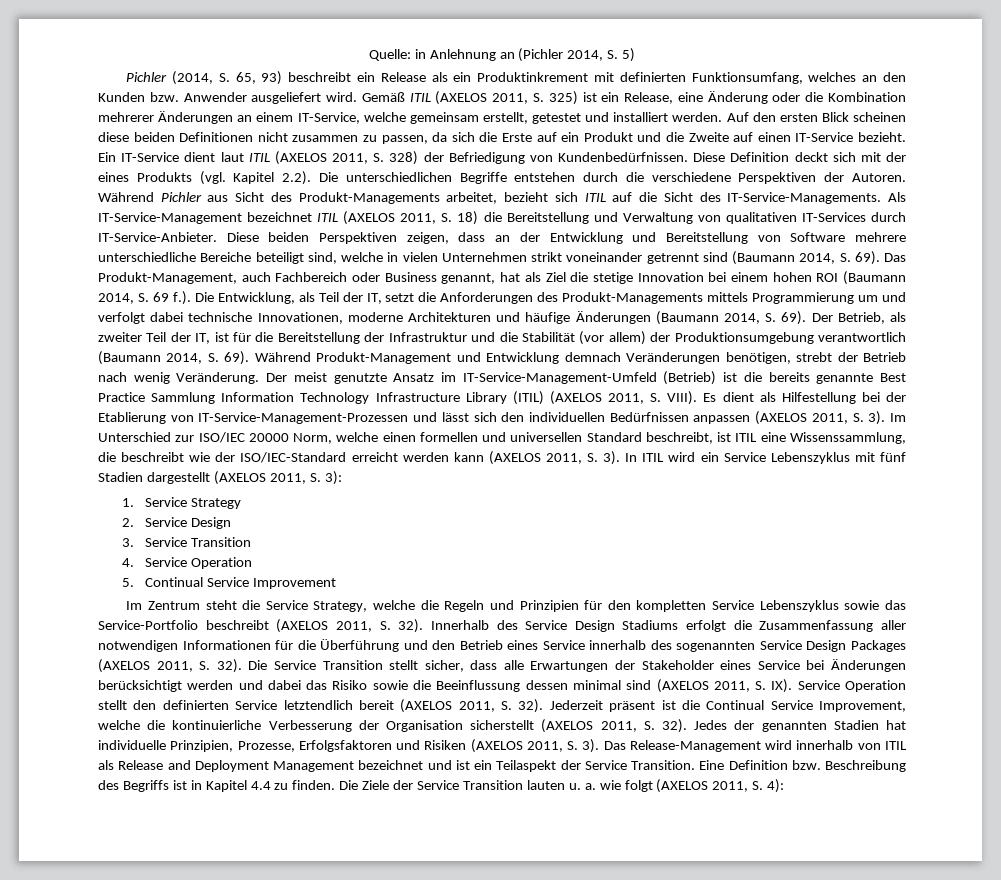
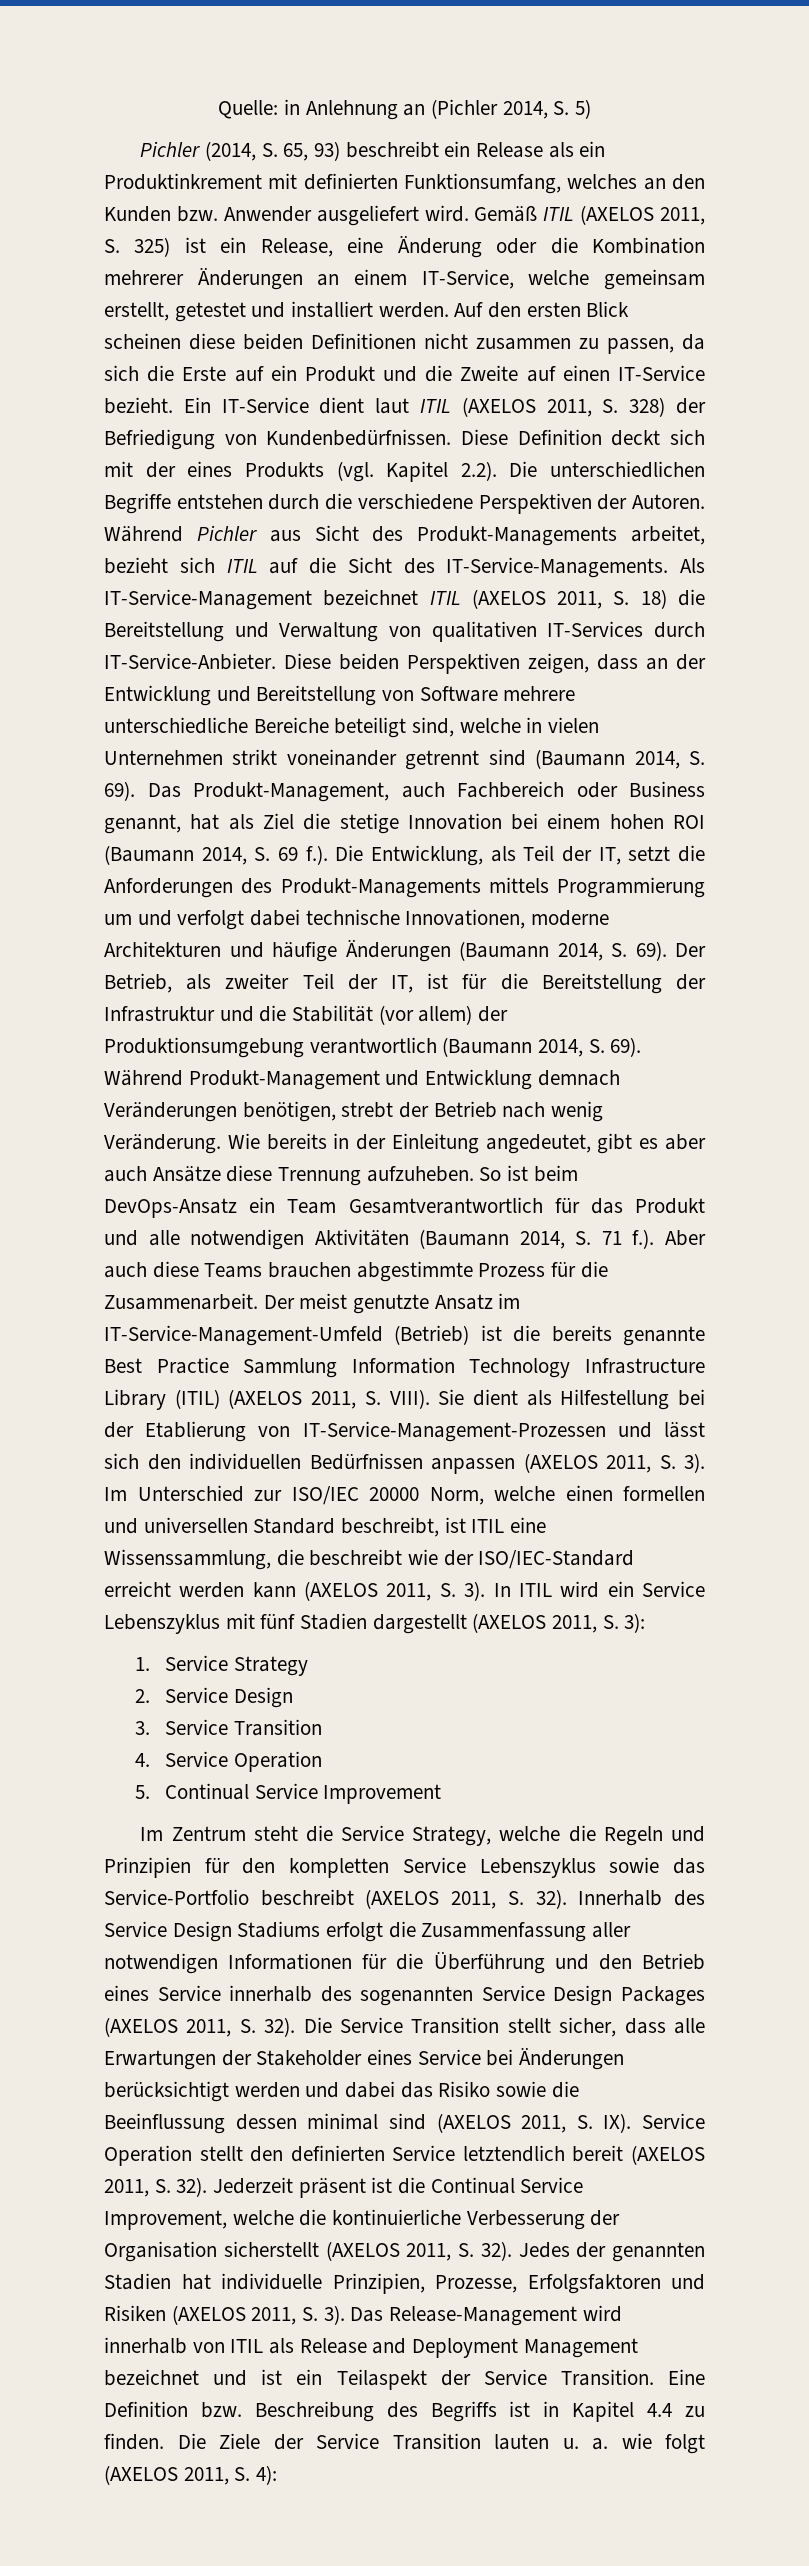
+ Wie bereits in der Einleitung angedeutet, gibt es aber auch Ansätze diese Trennung aufzuheben. So ist beim DevOps-Ansatz ein Team Gesamtverantwortlich für das Produkt und alle notwendigen Aktivitäten (Baumann 2014, S. 71 f.). Aber auch diese Teams brauchen abgestimmte Prozess für die Zusammenarbeit.
- Es dient als Hilfestellung bei der Etablierung von IT-Service-Management-Prozessen und lässt sich den individuellen Bedürfnissen anpassen (AXELOS 2011, S. 3).
+ Sie dient als Hilfestellung bei der Etablierung von IT-Service-Management-Prozessen und lässt sich den individuellen Bedürfnissen anpassen (AXELOS 2011, S. 3).

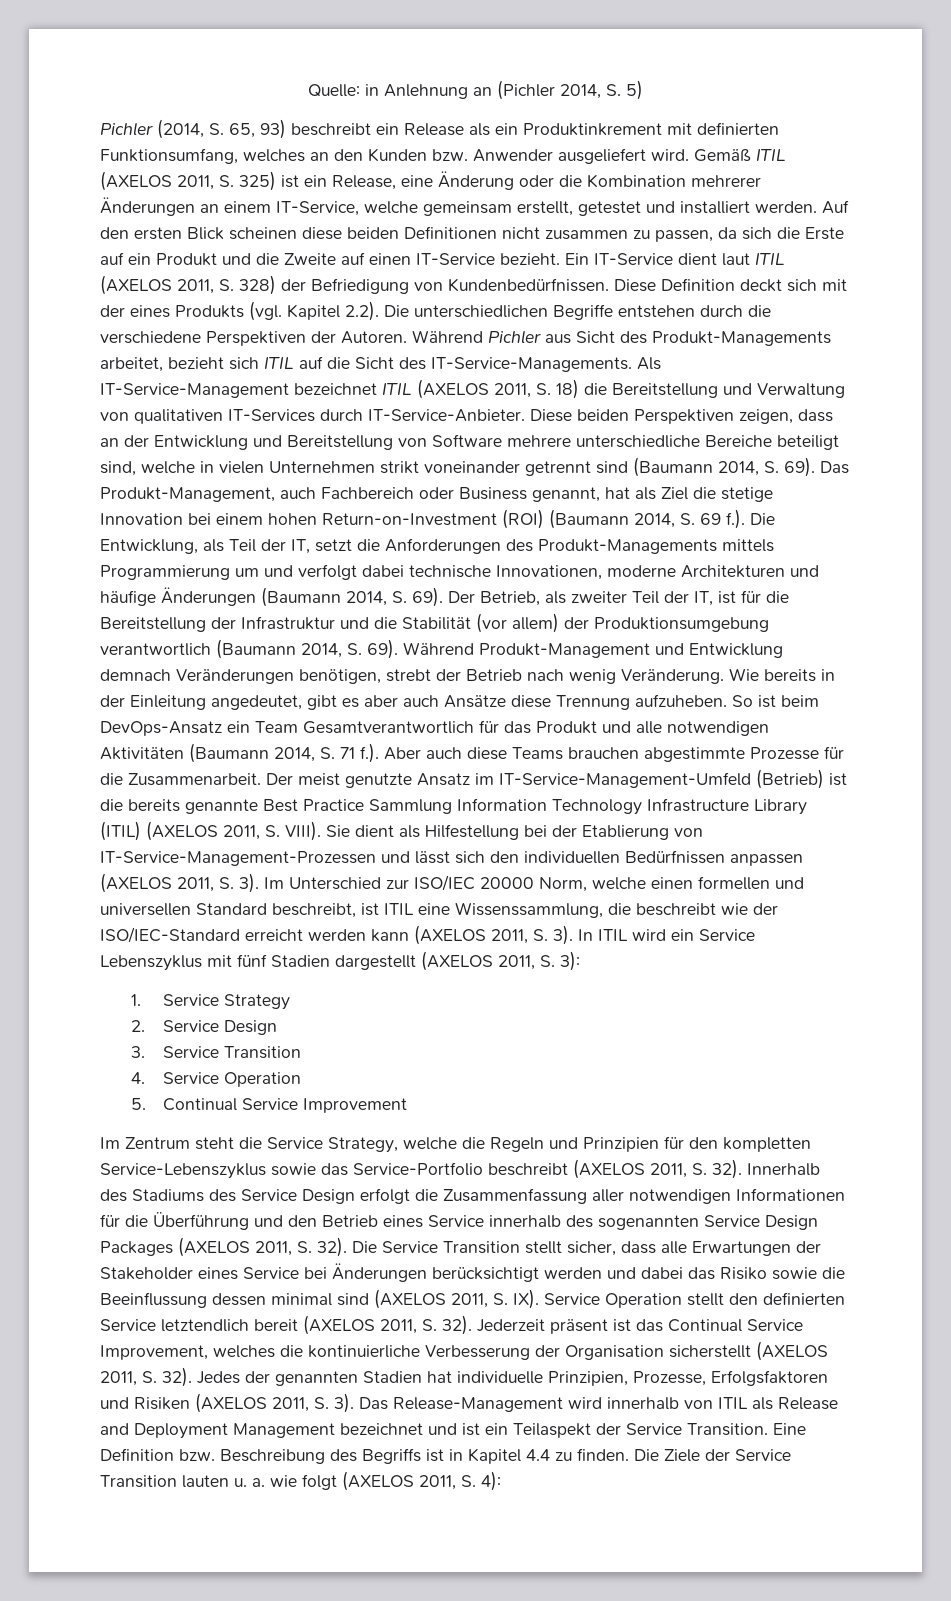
- Das Produkt-Management, auch Fachbereich oder Business genannt, hat als Ziel die stetige Innovation bei einem hohen ROI (Baumann 2014, S. 69 f.). Die Entwicklung, als Teil der IT, setzt die Anforderungen des Produkt-Managements mittels Programmierung um und verfolgt dabei technische Innovationen, moderne Architekturen und häufige Änderungen (Baumann 2014, S. 69).
+ Das Produkt-Management, auch Fachbereich oder Business genannt, hat als Ziel die stetige Innovation bei einem hohen Return-on-Investment (ROI) (Baumann 2014, S. 69 f.). Die Entwicklung, als Teil der IT, setzt die Anforderungen des Produkt-Managements mittels Programmierung um und verfolgt dabei technische Innovationen, moderne Architekturen und häufige Änderungen (Baumann 2014, S. 69).
- So ist beim DevOps-Ansatz ein Team Gesamtverantwortlich für das Produkt und alle notwendigen Aktivitäten (Baumann 2014, S. 71 f.). Aber auch diese Teams brauchen abgestimmte Prozess für die Zusammenarbeit.
+ So ist beim DevOps-Ansatz ein Team Gesamtverantwortlich für das Produkt und alle notwendigen Aktivitäten (Baumann 2014, S. 71 f.). Aber auch diese Teams brauchen abgestimmte Prozesse für die Zusammenarbeit.
- Im Zentrum steht die Service Strategy, welche die Regeln und Prinzipien für den kompletten Service Lebenszyklus sowie das Service-Portfolio beschreibt (AXELOS 2011, S. 32).
+ Im Zentrum steht die Service Strategy, welche die Regeln und Prinzipien für den kompletten Service-Lebenszyklus sowie das Service-Portfolio beschreibt (AXELOS 2011, S. 32).
- Innerhalb des Service Design Stadiums erfolgt die Zusammenfassung aller notwendigen Informationen für die Überführung und den Betrieb eines Service innerhalb des sogenannten Service Design Packages (AXELOS 2011, S. 32).
+ Innerhalb des Stadiums des Service Design erfolgt die Zusammenfassung aller notwendigen Informationen für die Überführung und den Betrieb eines Service innerhalb des sogenannten Service Design Packages (AXELOS 2011, S. 32).
- Jederzeit präsent ist die Continual Service Improvement, welche die kontinuierliche Verbesserung der Organisation sicherstellt (AXELOS 2011, S. 32).
+ Jederzeit präsent ist das Continual Service Improvement, welches die kontinuierliche Verbesserung der Organisation sicherstellt (AXELOS 2011, S. 32).

